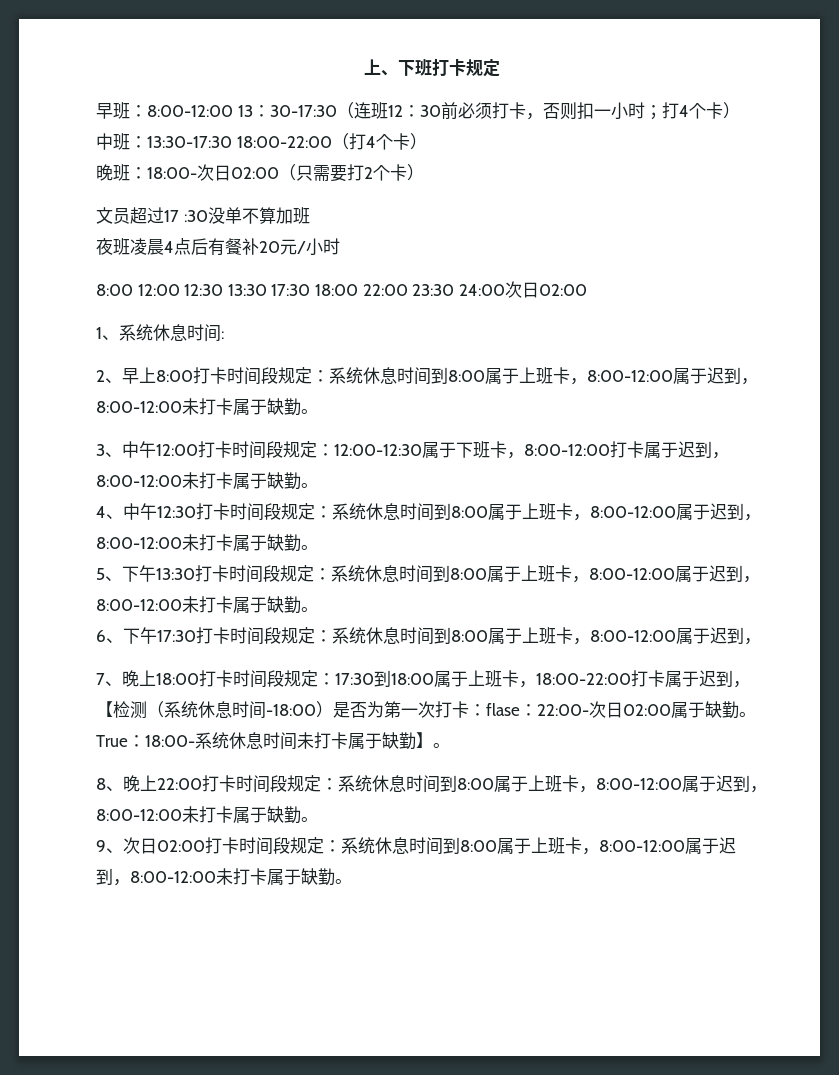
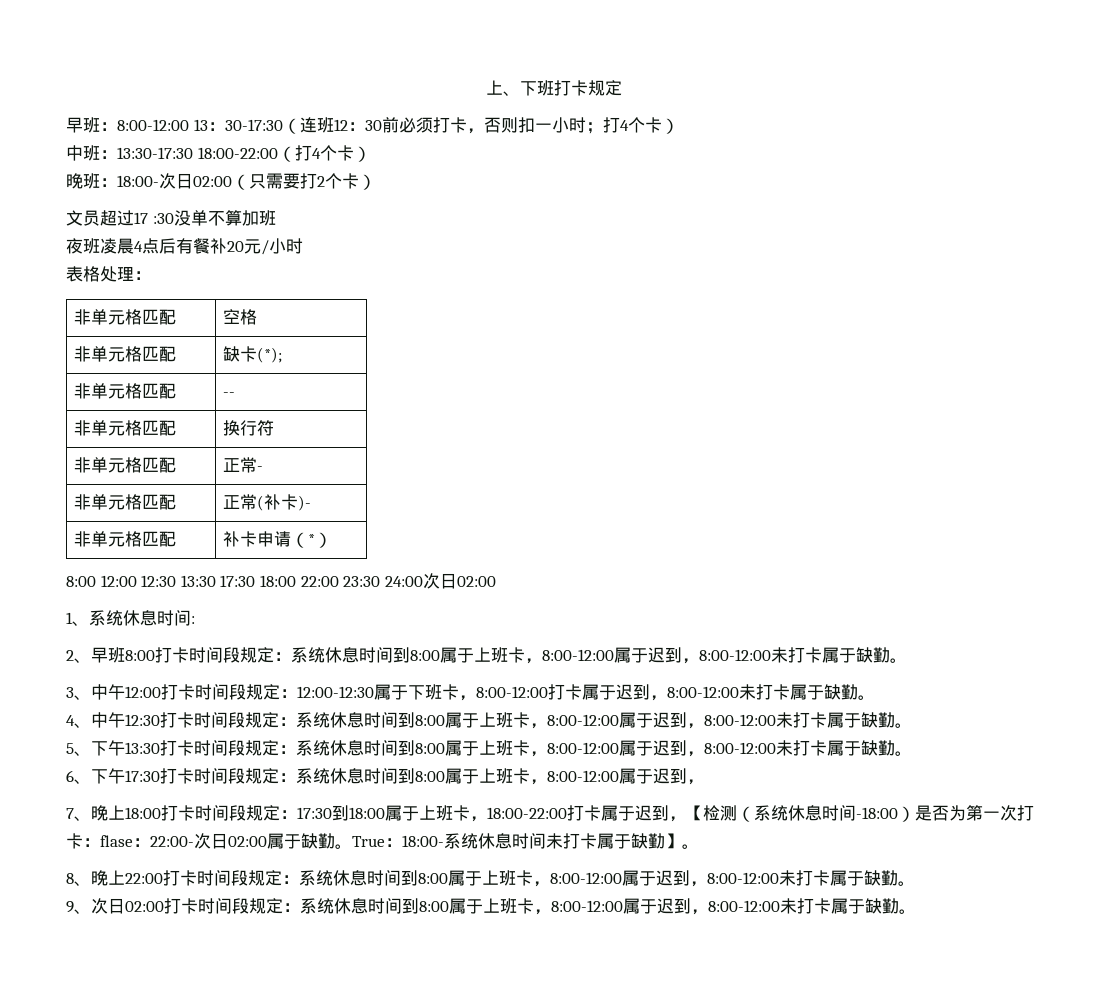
+ 表格处理：
+ 非单元格匹配 | 空格
+ 非单元格匹配 | 缺卡(*);
+ 非单元格匹配 | --
+ 非单元格匹配 | 换行符
+ 非单元格匹配 | 正常-
+ 非单元格匹配 | 正常(补卡)-
+ 非单元格匹配 | 补卡申请（*）
- 2、早上8:00打卡时间段规定：系统休息时间到8:00属于上班卡，8:00-12:00属于迟到，8:00-12:00未打卡属于缺勤。
+ 2、早班8:00打卡时间段规定：系统休息时间到8:00属于上班卡，8:00-12:00属于迟到，8:00-12:00未打卡属于缺勤。

